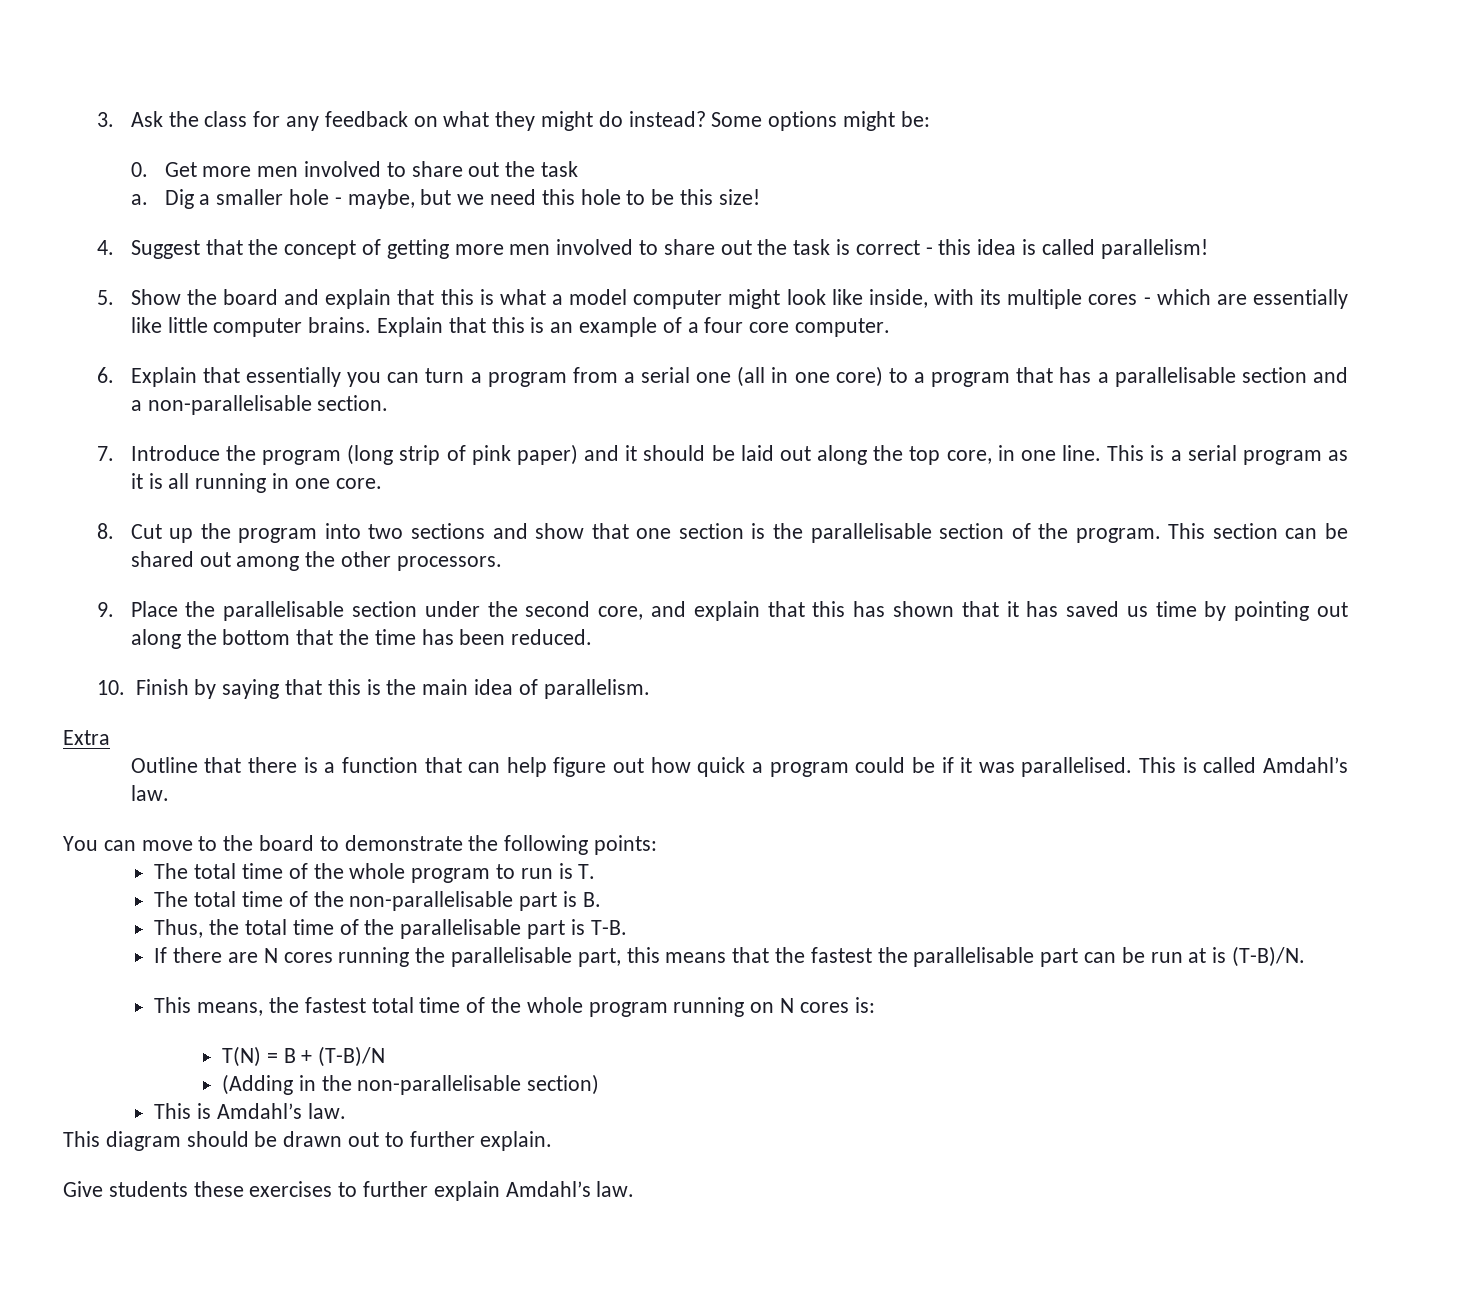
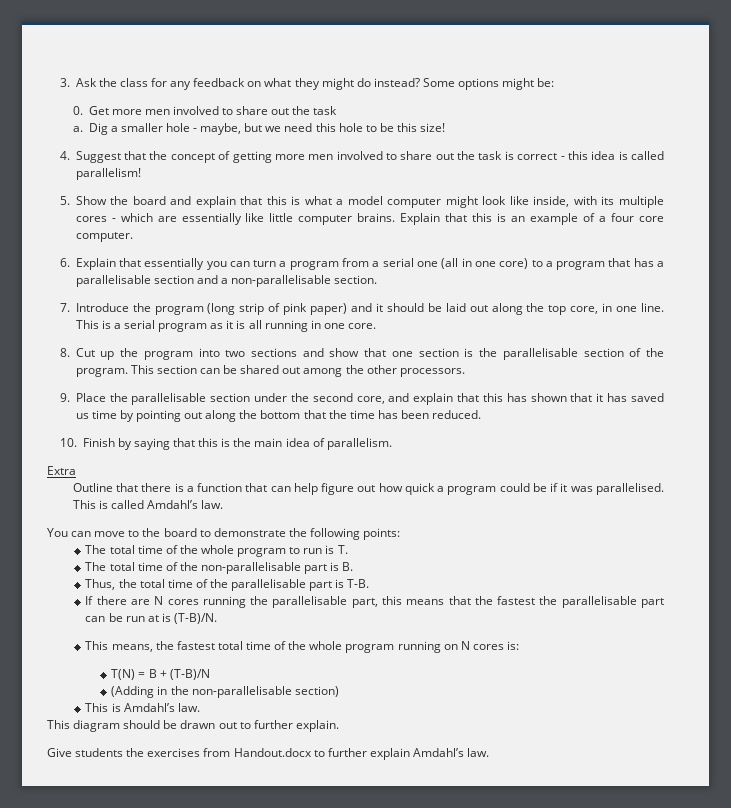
- Give students these exercises to further explain Amdahl’s law.
+ Give students the exercises from Handout.docx to further explain Amdahl’s law.

